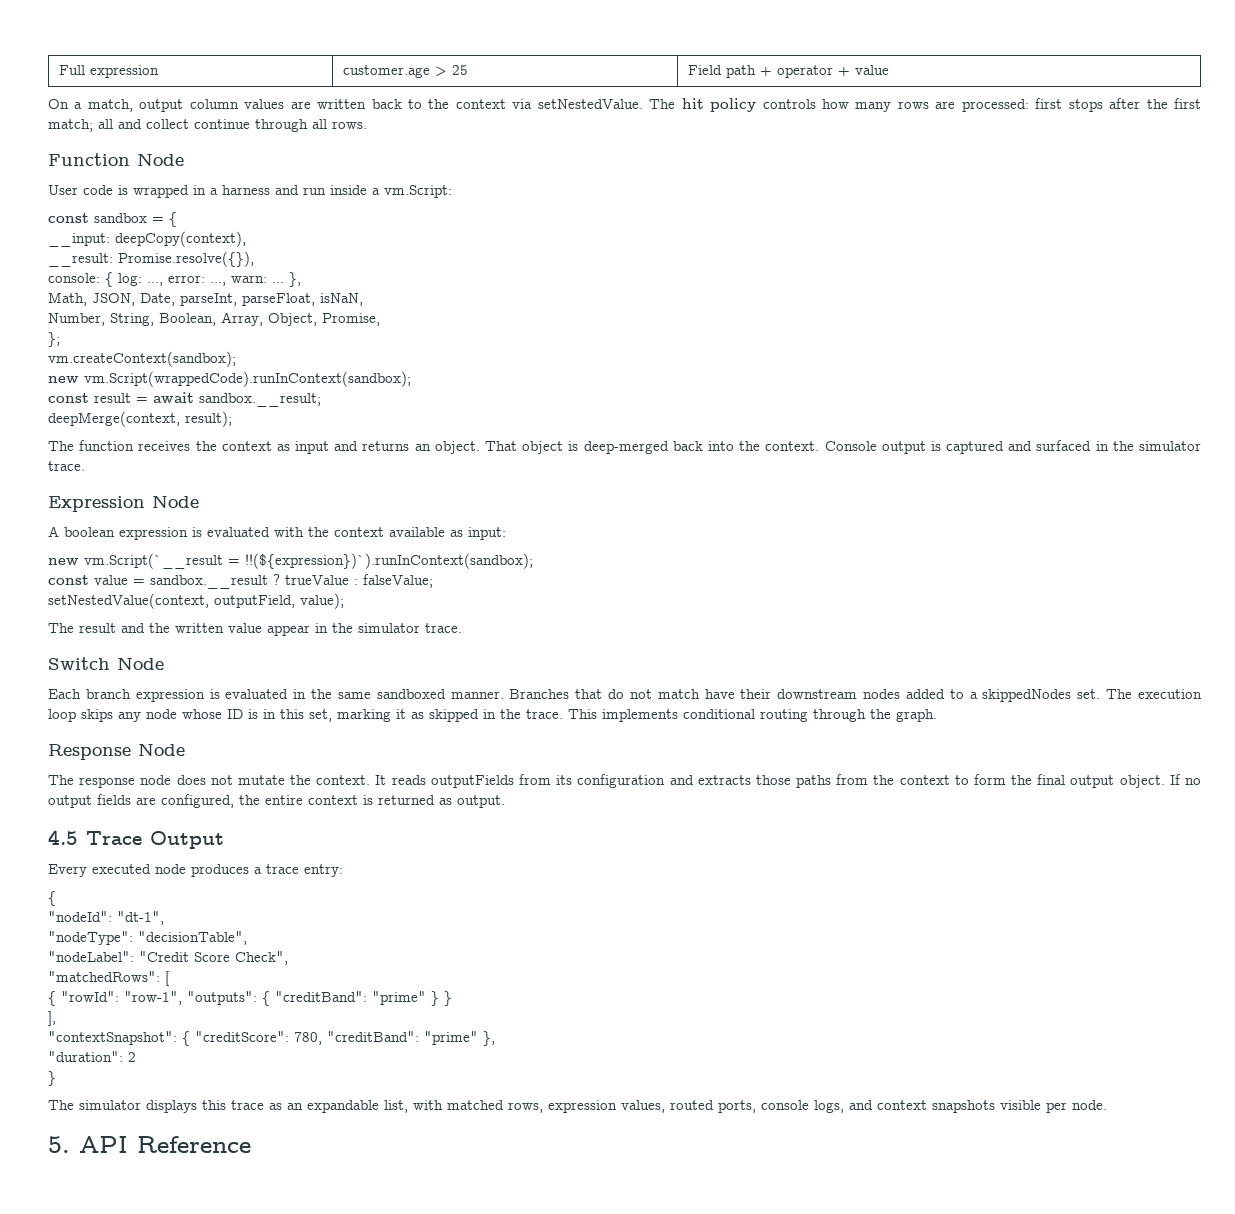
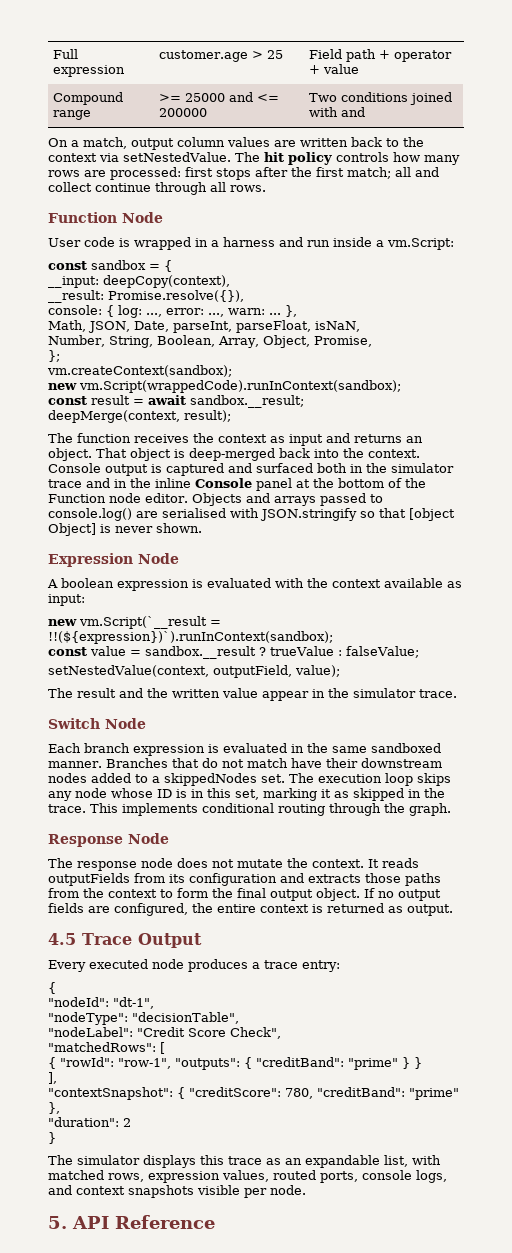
+ Compound range | >= 25000 and <= 200000 | Two conditions joined with and
- Console output is captured and surfaced in the simulator trace.
+ Console output is captured and surfaced both in the simulator trace and in the inline Console panel at the bottom of the Function node editor. Objects and arrays passed to console.log() are serialised with JSON.stringify so that [object Object] is never shown.

